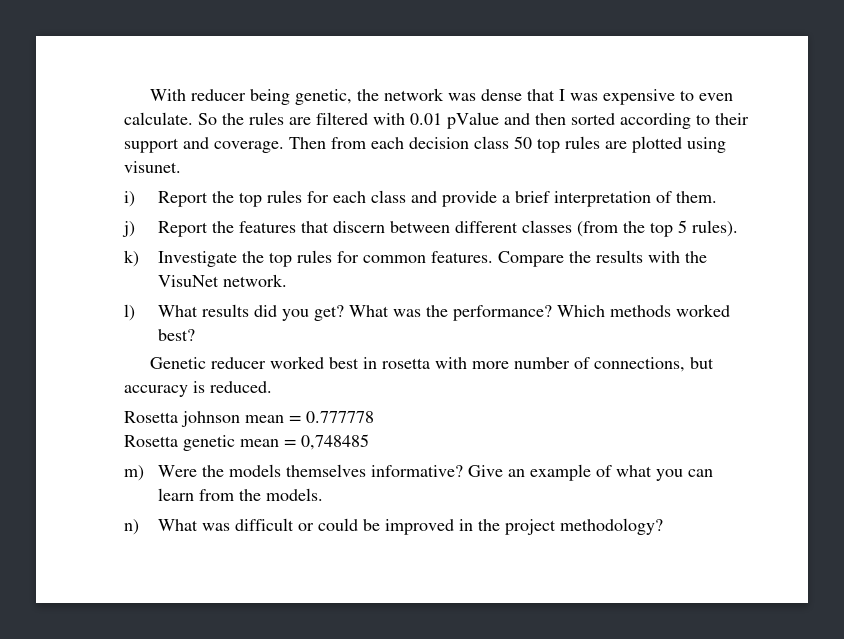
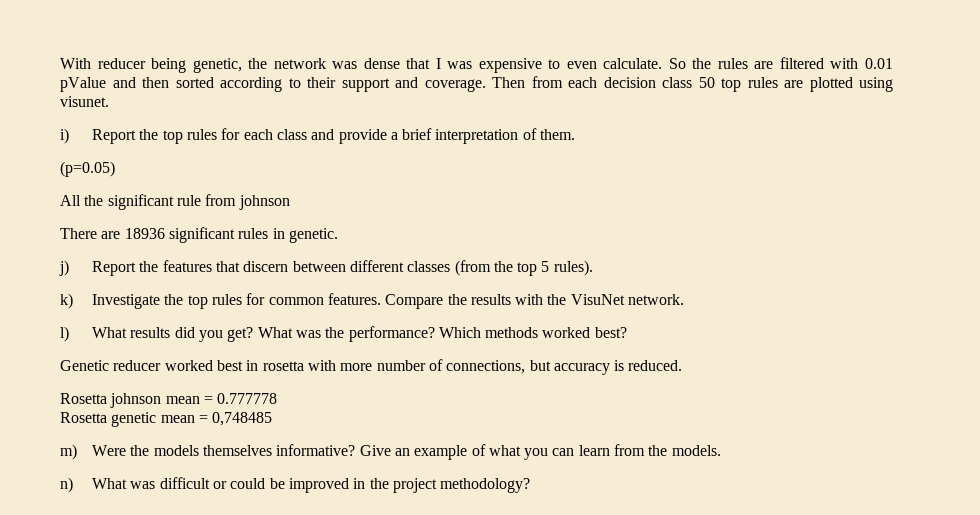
+ (p=0.05)
+ All the significant rule from johnson
+ There are 18936 significant rules in genetic.

